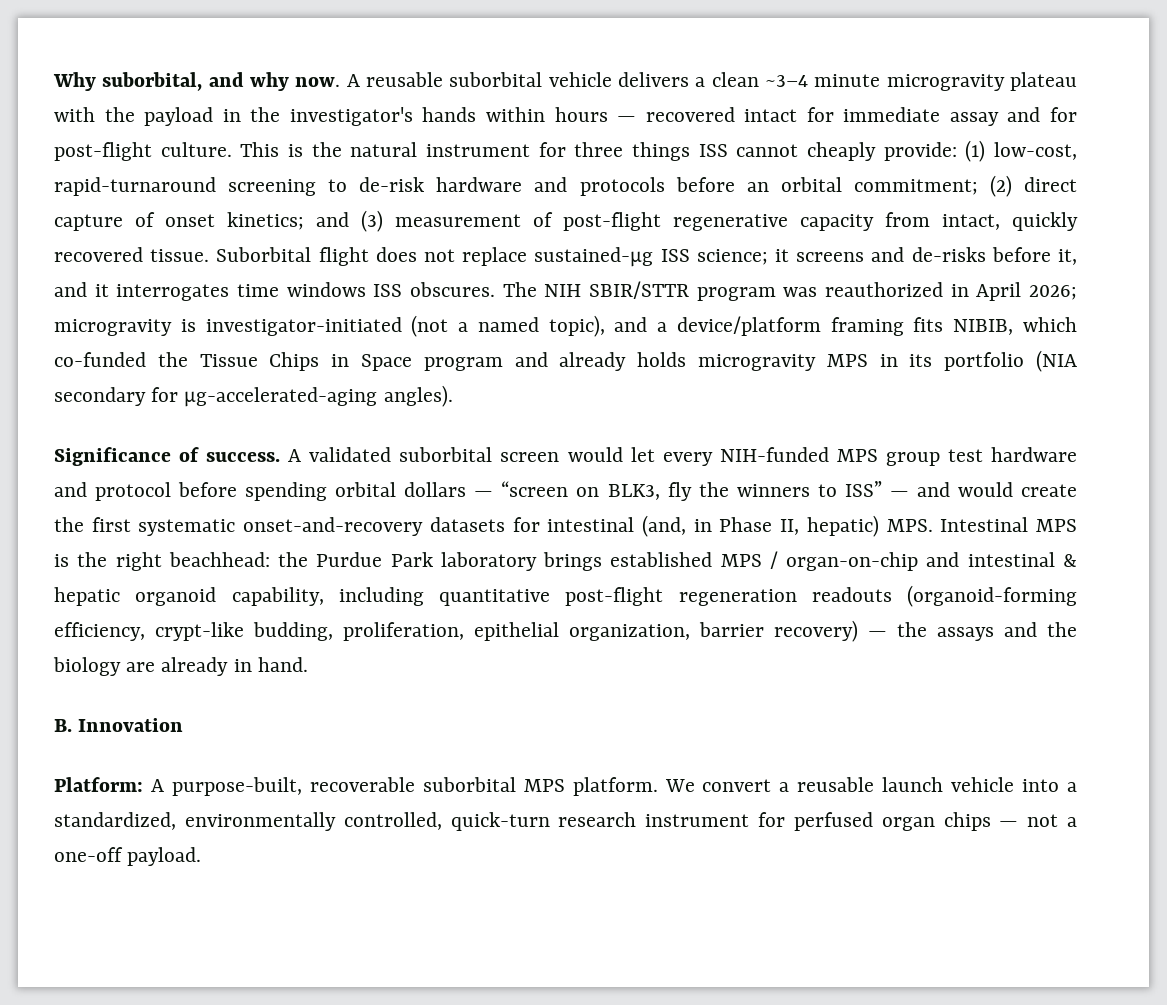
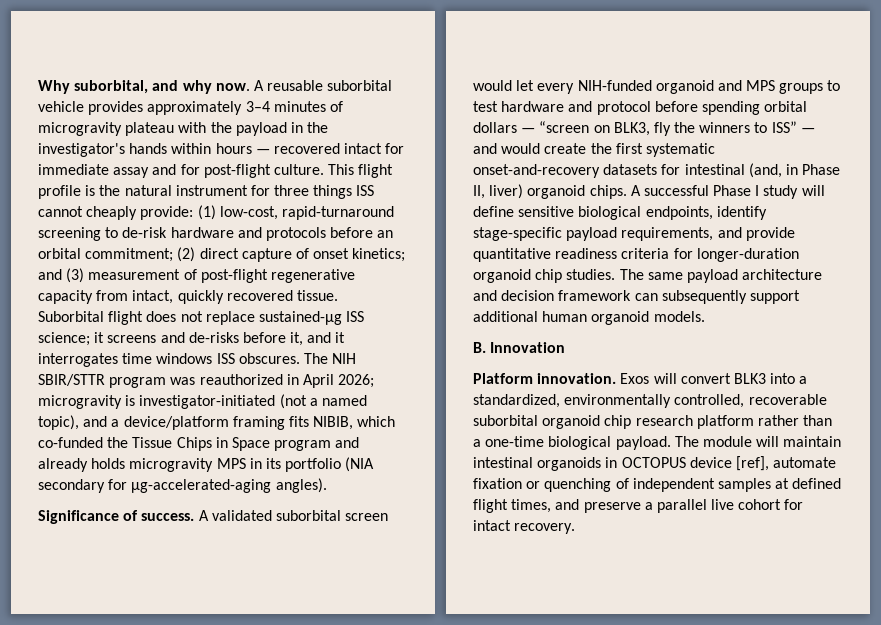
- A reusable suborbital vehicle delivers a clean ~3–4 minute microgravity plateau with the payload in the investigator's hands within hours — recovered intact for immediate assay and for post-flight culture.
+ A reusable suborbital vehicle provides approximately 3–4 minutes of microgravity plateau with the payload in the investigator's hands within hours — recovered intact for immediate assay and for post-flight culture.
- This is the natural instrument for three things ISS cannot cheaply provide: (1) low-cost, rapid-turnaround screening to de-risk hardware and protocols before an orbital commitment; (2) direct capture of onset kinetics; and (3) measurement of post-flight regenerative capacity from intact, quickly recovered tissue.
+ This flight profile is the natural instrument for three things ISS cannot cheaply provide: (1) low-cost, rapid-turnaround screening to de-risk hardware and protocols before an orbital commitment; (2) direct capture of onset kinetics; and (3) measurement of post-flight regenerative capacity from intact, quickly recovered tissue.
- A validated suborbital screen would let every NIH-funded MPS group test hardware and protocol before spending orbital dollars — “screen on BLK3, fly the winners to ISS” — and would create the first systematic onset-and-recovery datasets for intestinal (and, in Phase II, hepatic) MPS. Intestinal MPS is the right beachhead: the Purdue Park laboratory brings established MPS / organ-on-chip and intestinal & hepatic organoid capability, including quantitative post-flight regeneration readouts (organoid-forming efficiency, crypt-like budding, proliferation, epithelial organization, barrier recovery) — the assays and the biology are already in hand.
+ A validated suborbital screen would let every NIH-funded organoid and MPS groups to test hardware and protocol before spending orbital dollars — “screen on BLK3, fly the winners to ISS” — and would create the first systematic onset-and-recovery datasets for intestinal (and, in Phase II, liver) organoid chips. A successful Phase I study will define sensitive biological endpoints, identify stage-specific payload requirements, and provide quantitative readiness criteria for longer-duration organoid chip studies. The same payload architecture and decision framework can subsequently support additional human organoid models.
  B. Innovation
- Platform: A purpose-built, recoverable suborbital MPS platform. We convert a reusable launch vehicle into a standardized, environmentally controlled, quick-turn research instrument for perfused organ chips — not a one-off payload.
+ Platform innovation. Exos will convert BLK3 into a standardized, environmentally controlled, recoverable suborbital organoid chip research platform rather than a one-time biological payload. The module will maintain intestinal organoids in OCTOPUS device [ref], automate fixation or quenching of independent samples at defined flight times, and preserve a parallel live cohort for intact recovery.

